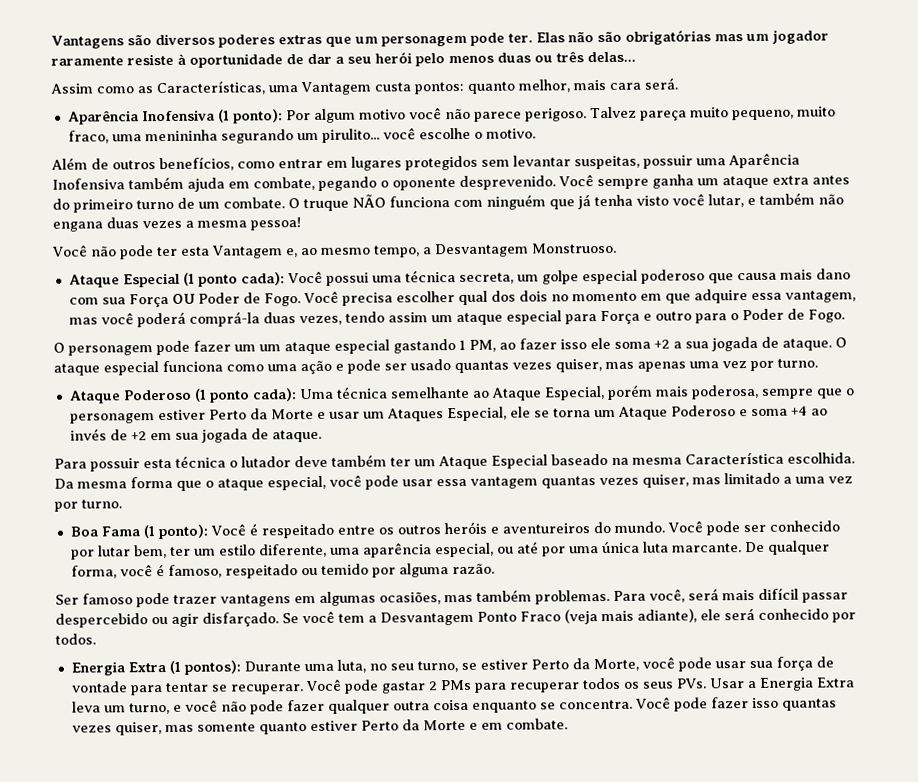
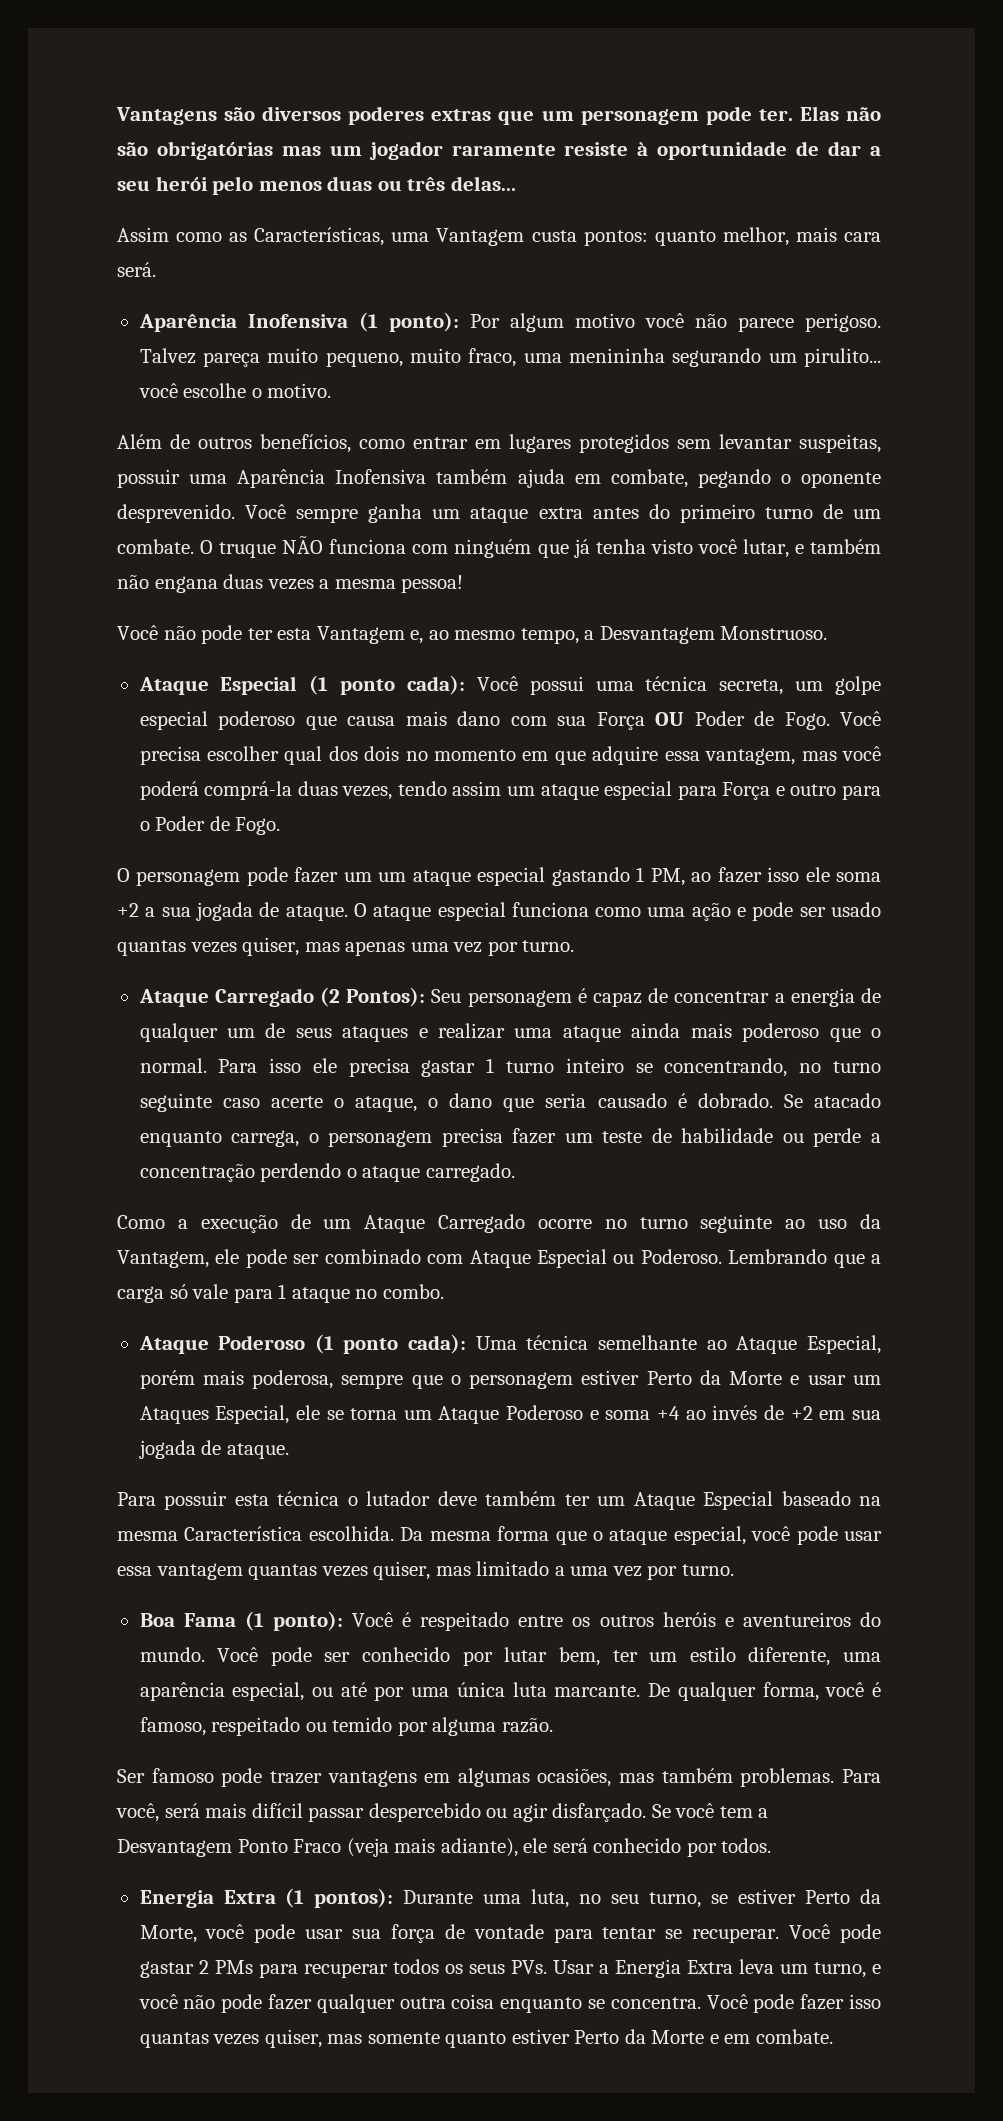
+ Ataque Carregado (2 Pontos): Seu personagem é capaz de concentrar a energia de qualquer um de seus ataques e realizar uma ataque ainda mais poderoso que o normal. Para isso ele precisa gastar 1 turno inteiro se concentrando, no turno seguinte caso acerte o ataque, o dano que seria causado é dobrado. Se atacado enquanto carrega, o personagem precisa fazer um teste de habilidade ou perde a concentração perdendo o ataque carregado.
+ Como a execução de um Ataque Carregado ocorre no turno seguinte ao uso da Vantagem, ele pode ser combinado com Ataque Especial ou Poderoso. Lembrando que a carga só vale para 1 ataque no combo.

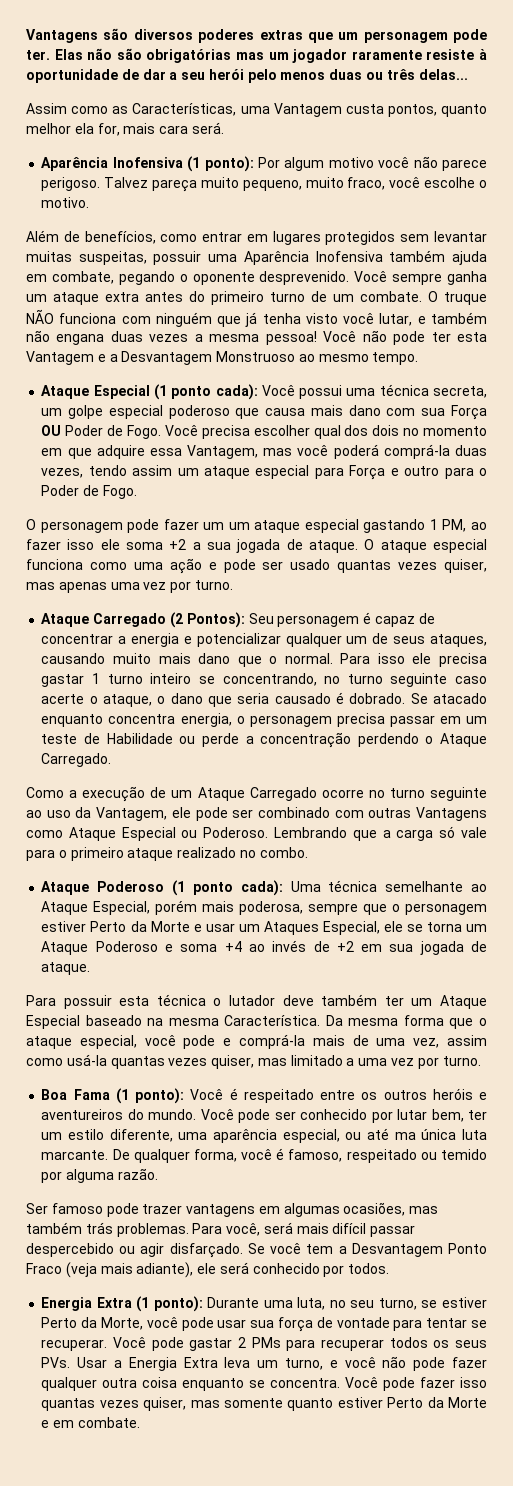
- Assim como as Características, uma Vantagem custa pontos: quanto melhor, mais cara será.
+ Assim como as Características, uma Vantagem custa pontos, quanto melhor ela for, mais cara será.
- Talvez pareça muito pequeno, muito fraco, uma menininha segurando um pirulito... você escolhe o motivo.
+ Talvez pareça muito pequeno, muito fraco, você escolhe o motivo.
- Além de outros benefícios, como entrar em lugares protegidos sem levantar suspeitas, possuir uma Aparência Inofensiva também ajuda em combate, pegando o oponente desprevenido.
+ Além de benefícios, como entrar em lugares protegidos sem levantar muitas suspeitas, possuir uma Aparência Inofensiva também ajuda em combate, pegando o oponente desprevenido.
- O truque NÃO funciona com ninguém que já tenha visto você lutar, e também não engana duas vezes a mesma pessoa!
- Você não pode ter esta Vantagem e, ao mesmo tempo, a Desvantagem Monstruoso.
+ O truque NÃO funciona com ninguém que já tenha visto você lutar, e também não engana duas vezes a mesma pessoa! Você não pode ter esta Vantagem e a Desvantagem Monstruoso ao mesmo tempo.
- Você precisa escolher qual dos dois no momento em que adquire essa vantagem, mas você poderá comprá-la duas vezes, tendo assim um ataque especial para Força e outro para o Poder de Fogo.
+ Você precisa escolher qual dos dois no momento em que adquire essa Vantagem, mas você poderá comprá-la duas vezes, tendo assim um ataque especial para Força e outro para o Poder de Fogo.
- Ataque Carregado (2 Pontos): Seu personagem é capaz de concentrar a energia de qualquer um de seus ataques e realizar uma ataque ainda mais poderoso que o normal.
+ Ataque Carregado (2 Pontos): Seu personagem é capaz de concentrar a energia e potencializar qualquer um de seus ataques, causando muito mais dano que o normal.
- Se atacado enquanto carrega, o personagem precisa fazer um teste de habilidade ou perde a concentração perdendo o ataque carregado.
+ Se atacado enquanto concentra energia, o personagem precisa passar em um teste de Habilidade ou perde a concentração perdendo o Ataque Carregado.
- Como a execução de um Ataque Carregado ocorre no turno seguinte ao uso da Vantagem, ele pode ser combinado com Ataque Especial ou Poderoso.
+ Como a execução de um Ataque Carregado ocorre no turno seguinte ao uso da Vantagem, ele pode ser combinado com outras Vantagens como Ataque Especial ou Poderoso.
- Lembrando que a carga só vale para 1 ataque no combo.
+ Lembrando que a carga só vale para o primeiro ataque realizado no combo.
- Para possuir esta técnica o lutador deve também ter um Ataque Especial baseado na mesma Característica escolhida.
+ Para possuir esta técnica o lutador deve também ter um Ataque Especial baseado na mesma Característica.
- Da mesma forma que o ataque especial, você pode usar essa vantagem quantas vezes quiser, mas limitado a uma vez por turno.
+ Da mesma forma que o ataque especial, você pode e comprá-la mais de uma vez, assim como usá-la quantas vezes quiser, mas limitado a uma vez por turno.
- Você pode ser conhecido por lutar bem, ter um estilo diferente, uma aparência especial, ou até por uma única luta marcante.
+ Você pode ser conhecido por lutar bem, ter um estilo diferente, uma aparência especial, ou até ma única luta marcante.
- Ser famoso pode trazer vantagens em algumas ocasiões, mas também problemas.
+ Ser famoso pode trazer vantagens em algumas ocasiões, mas também trás problemas.
- Energia Extra (1 pontos): Durante uma luta, no seu turno, se estiver Perto da Morte, você pode usar sua força de vontade para tentar se recuperar.
+ Energia Extra (1 ponto): Durante uma luta, no seu turno, se estiver Perto da Morte, você pode usar sua força de vontade para tentar se recuperar.

